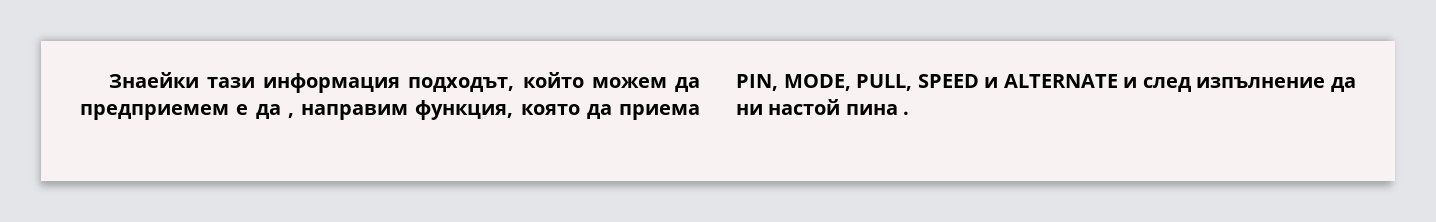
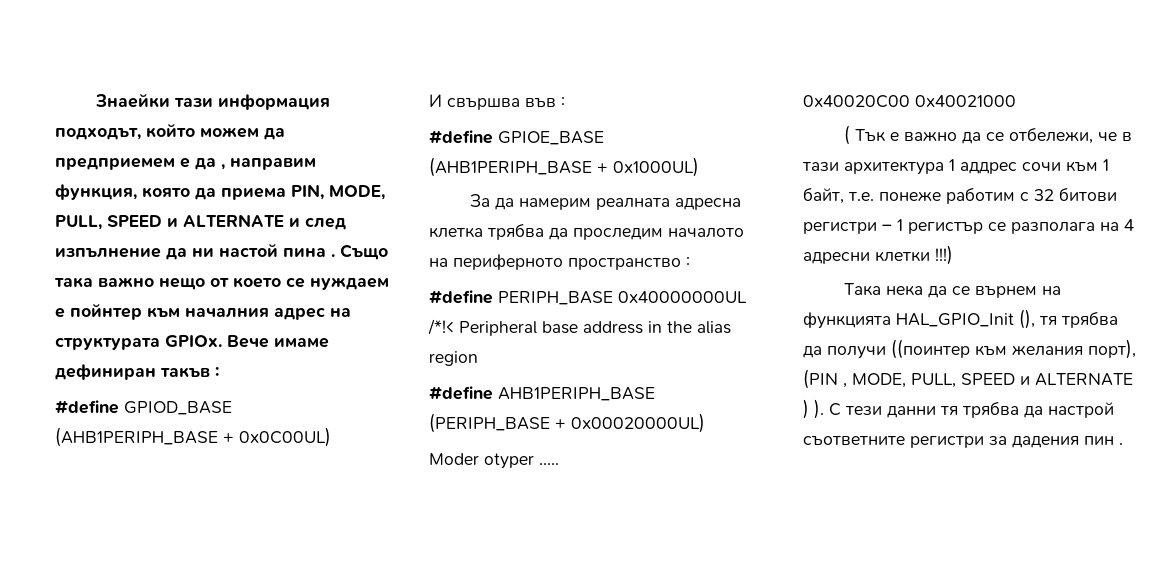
+ Също така важно нещо от което се нуждаем е пойнтер към началния адрес на структурата GPIOx. Вече имаме дефиниран такъв :
+ #define GPIOD_BASE (AHB1PERIPH_BASE + 0x0C00UL)
+ И свършва във :
+ #define GPIOE_BASE (AHB1PERIPH_BASE + 0x1000UL)
+ За да намерим реалната адресна клетка трябва да проследим началото на периферното пространство :
+ #define PERIPH_BASE 0x40000000UL /*!< Peripheral base address in the alias region
+ #define AHB1PERIPH_BASE (PERIPH_BASE + 0x00020000UL)
+ Moder otyper …..
+ 0х40020C00 0x40021000
+ ( Тък е важно да се отбележи, че в тази архитектура 1 аддрес сочи към 1 байт, т.е. понеже работим с 32 битови регистри – 1 регистър се разполага на 4 адресни клетки !!!)
+ Така нека да се върнем на функцията HAL_GPIO_Init (), тя трябва да получи ((поинтер към желания порт), (PIN , MODE, PULL, SPEED и ALTERNATE ) ). С тези данни тя трябва да настрой съответните регистри за дадения пин .

